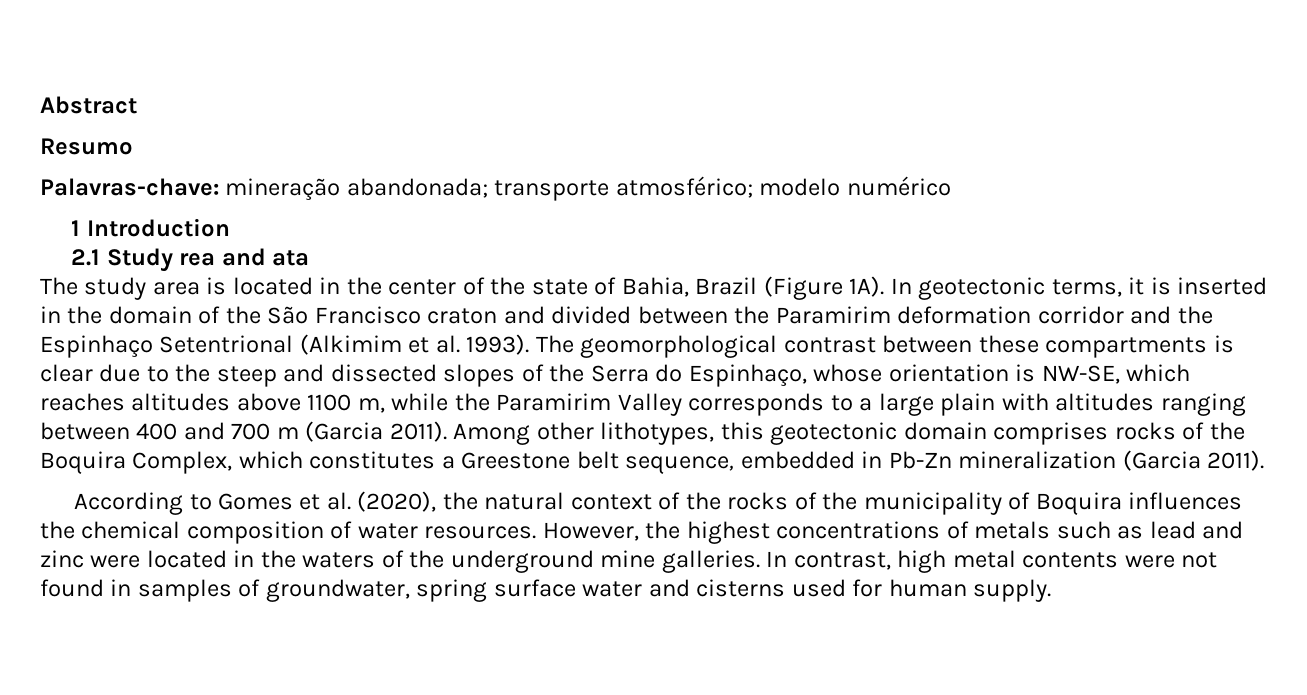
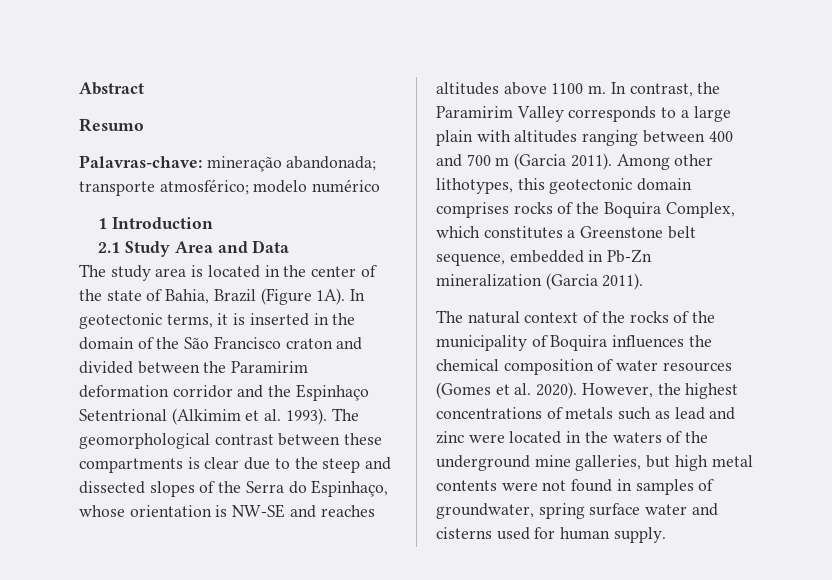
- 2.1 Study rea and ata
+ 2.1 Study Area and Data
- The geomorphological contrast between these compartments is clear due to the steep and dissected slopes of the Serra do Espinhaço, whose orientation is NW-SE, which reaches altitudes above 1100 m, while the Paramirim Valley corresponds to a large plain with altitudes ranging between 400 and 700 m (Garcia 2011).
+ The geomorphological contrast between these compartments is clear due to the steep and dissected slopes of the Serra do Espinhaço, whose orientation is NW-SE and reaches altitudes above 1100 m. In contrast, the Paramirim Valley corresponds to a large plain with altitudes ranging between 400 and 700 m (Garcia 2011).
- Among other lithotypes, this geotectonic domain comprises rocks of the Boquira Complex, which constitutes a Greestone belt sequence, embedded in Pb-Zn mineralization (Garcia 2011).
+ Among other lithotypes, this geotectonic domain comprises rocks of the Boquira Complex, which constitutes a Greenstone belt sequence, embedded in Pb-Zn mineralization (Garcia 2011).
- According to Gomes et al. (2020), the natural context of the rocks of the municipality of Boquira influences the chemical composition of water resources.
+ The natural context of the rocks of the municipality of Boquira influences the chemical composition of water resources (Gomes et al. 2020).
- However, the highest concentrations of metals such as lead and zinc were located in the waters of the underground mine galleries. In contrast, high metal contents were not found in samples of groundwater, spring surface water and cisterns used for human supply.
+ However, the highest concentrations of metals such as lead and zinc were located in the waters of the underground mine galleries, but high metal contents were not found in samples of groundwater, spring surface water and cisterns used for human supply.

